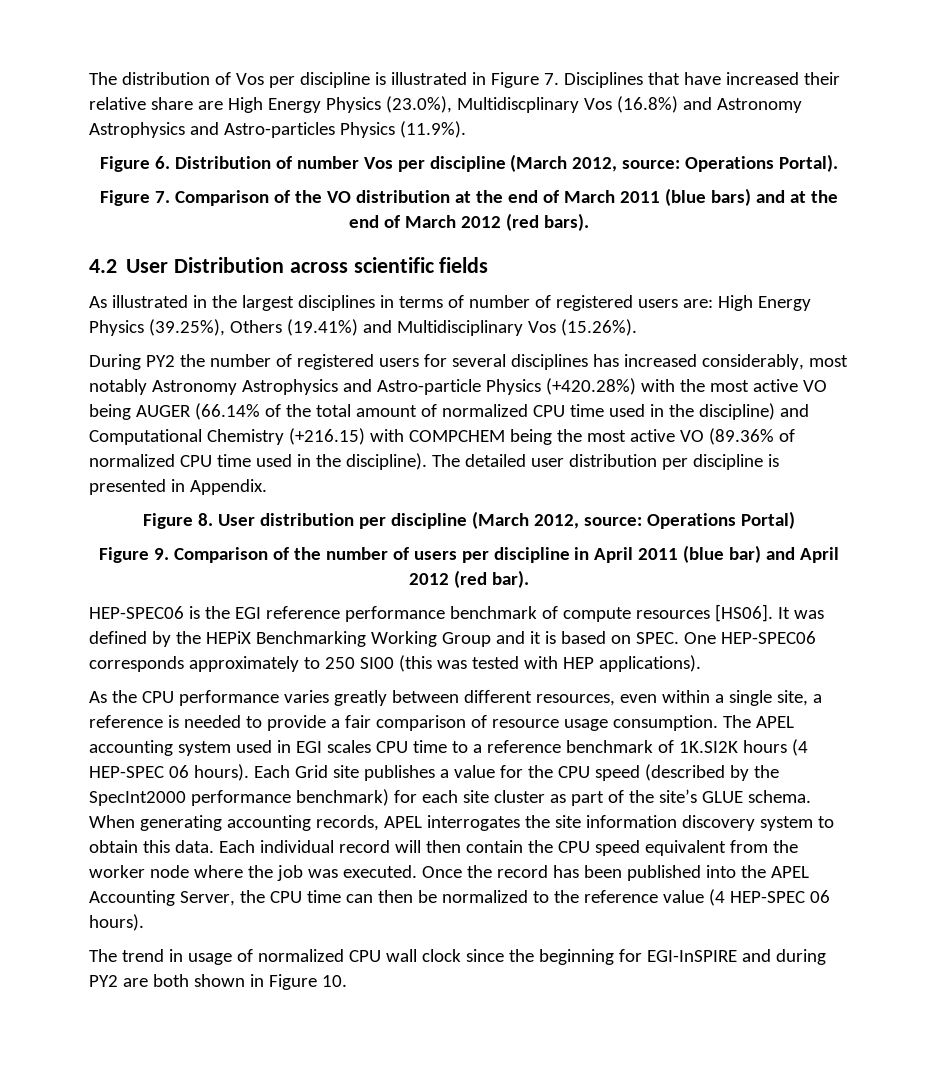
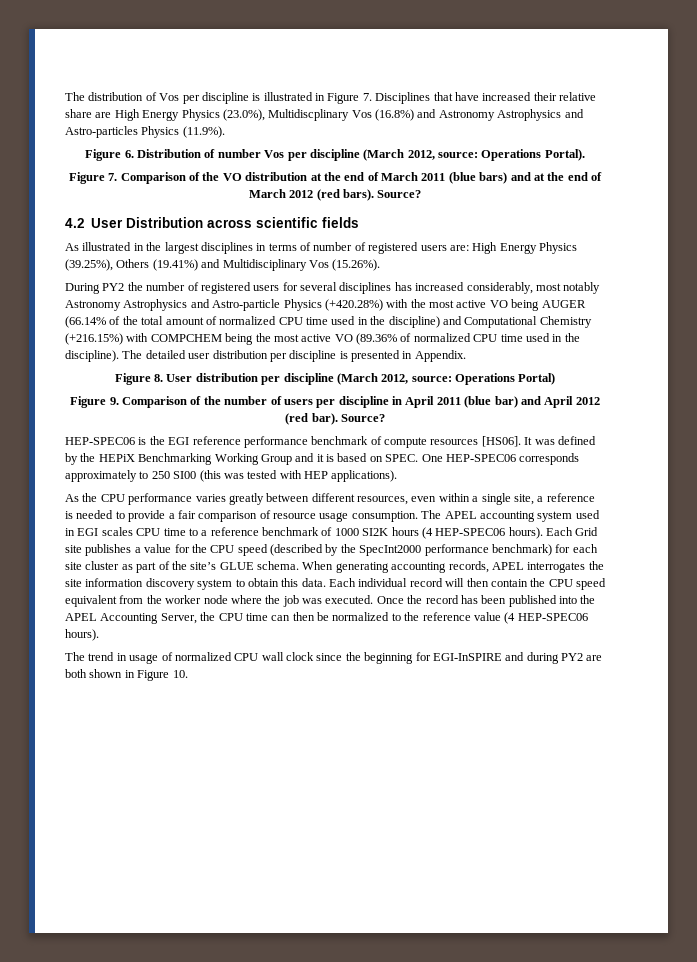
- Figure 7. Comparison of the VO distribution at the end of March 2011 (blue bars) and at the end of March 2012 (red bars).
+ Figure 7. Comparison of the VO distribution at the end of March 2011 (blue bars) and at the end of March 2012 (red bars). Source?
- During PY2 the number of registered users for several disciplines has increased considerably, most notably Astronomy Astrophysics and Astro-particle Physics (+420.28%) with the most active VO being AUGER (66.14% of the total amount of normalized CPU time used in the discipline) and Computational Chemistry (+216.15) with COMPCHEM being the most active VO (89.36% of normalized CPU time used in the discipline).
+ During PY2 the number of registered users for several disciplines has increased considerably, most notably Astronomy Astrophysics and Astro-particle Physics (+420.28%) with the most active VO being AUGER (66.14% of the total amount of normalized CPU time used in the discipline) and Computational Chemistry (+216.15%) with COMPCHEM being the most active VO (89.36% of normalized CPU time used in the discipline).
- Figure 9. Comparison of the number of users per discipline in April 2011 (blue bar) and April 2012 (red bar).
+ Figure 9. Comparison of the number of users per discipline in April 2011 (blue bar) and April 2012 (red bar). Source?
- The APEL accounting system used in EGI scales CPU time to a reference benchmark of 1K.SI2K hours (4 HEP-SPEC 06 hours).
+ The APEL accounting system used in EGI scales CPU time to a reference benchmark of 1000 SI2K hours (4 HEP-SPEC06 hours).
- Once the record has been published into the APEL Accounting Server, the CPU time can then be normalized to the reference value (4 HEP-SPEC 06 hours).
+ Once the record has been published into the APEL Accounting Server, the CPU time can then be normalized to the reference value (4 HEP-SPEC06 hours).

